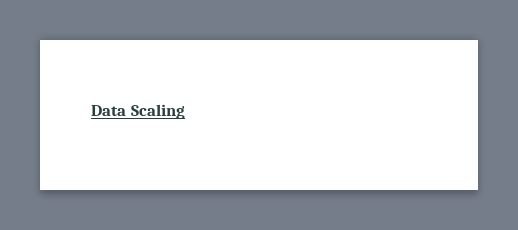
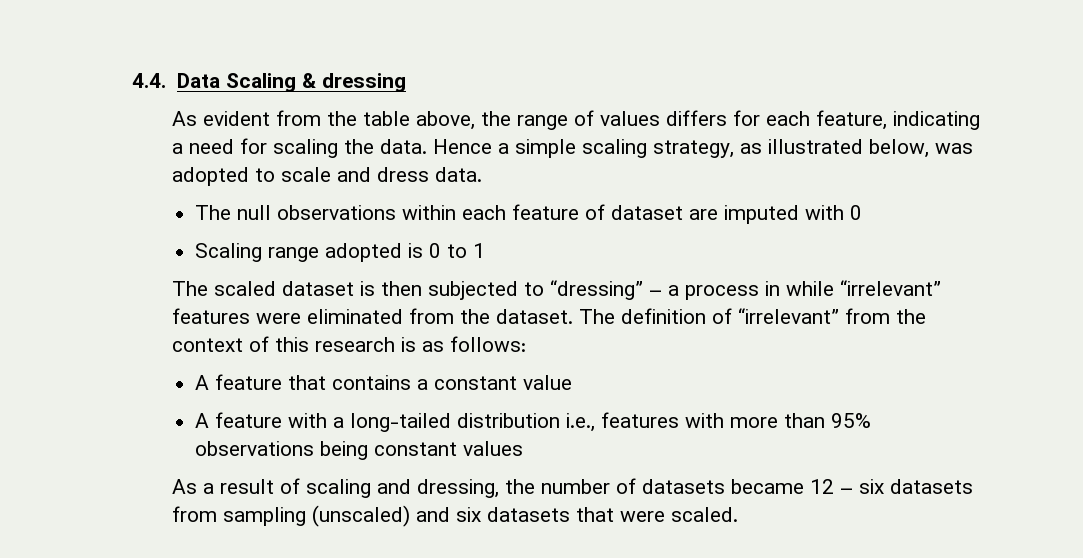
- Data Scaling
+ 4.4. Data Scaling & dressing
+ As evident from the table above, the range of values differs for each feature, indicating a need for scaling the data. Hence a simple scaling strategy, as illustrated below, was adopted to scale and dress data.
+ The null observations within each feature of dataset are imputed with 0
+ Scaling range adopted is 0 to 1
+ The scaled dataset is then subjected to “dressing” – a process in while “irrelevant” features were eliminated from the dataset. The definition of “irrelevant” from the context of this research is as follows:
+ A feature that contains a constant value
+ A feature with a long-tailed distribution i.e., features with more than 95% observations being constant values
+ As a result of scaling and dressing, the number of datasets became 12 – six datasets from sampling (unscaled) and six datasets that were scaled.

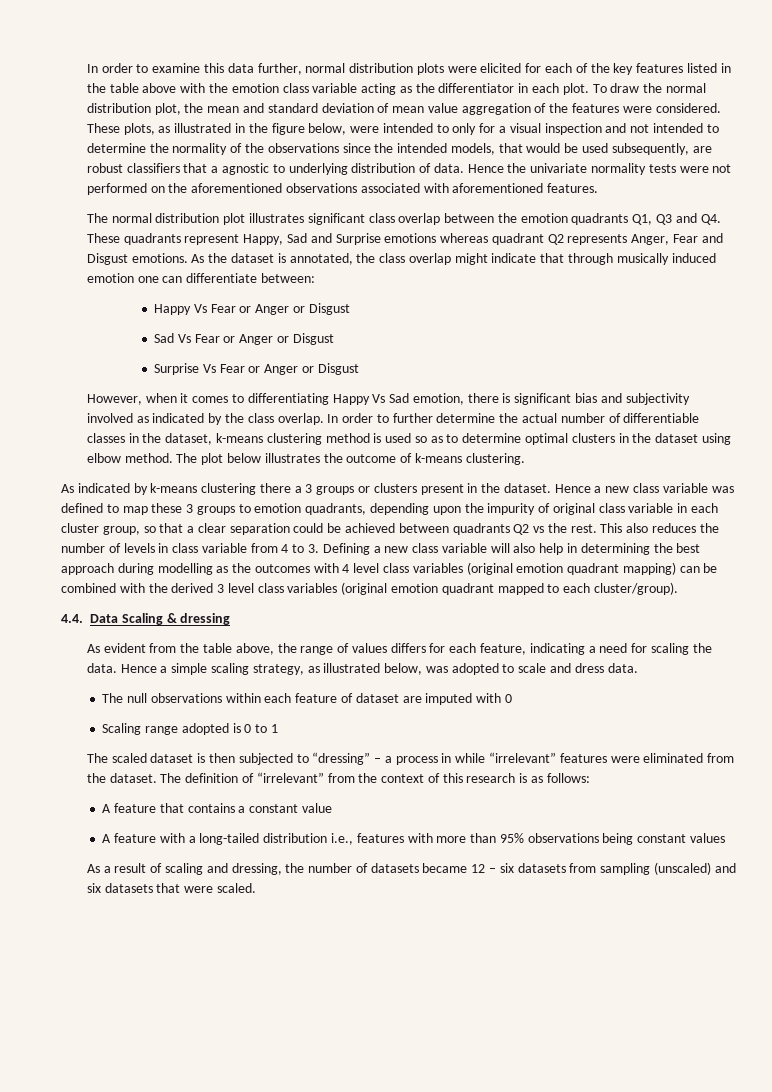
+ In order to examine this data further, normal distribution plots were elicited for each of the key features listed in the table above with the emotion class variable acting as the differentiator in each plot. To draw the normal distribution plot, the mean and standard deviation of mean value aggregation of the features were considered. These plots, as illustrated in the figure below, were intended to only for a visual inspection and not intended to determine the normality of the observations since the intended models, that would be used subsequently, are robust classifiers that a agnostic to underlying distribution of data. Hence the univariate normality tests were not performed on the aforementioned observations associated with aforementioned features.
+ The normal distribution plot illustrates significant class overlap between the emotion quadrants Q1, Q3 and Q4. These quadrants represent Happy, Sad and Surprise emotions whereas quadrant Q2 represents Anger, Fear and Disgust emotions. As the dataset is annotated, the class overlap might indicate that through musically induced emotion one can differentiate between:
+ Happy Vs Fear or Anger or Disgust
+ Sad Vs Fear or Anger or Disgust
+ Surprise Vs Fear or Anger or Disgust
+ However, when it comes to differentiating Happy Vs Sad emotion, there is significant bias and subjectivity involved as indicated by the class overlap. In order to further determine the actual number of differentiable classes in the dataset, k-means clustering method is used so as to determine optimal clusters in the dataset using elbow method. The plot below illustrates the outcome of k-means clustering.
+ As indicated by k-means clustering there a 3 groups or clusters present in the dataset. Hence a new class variable was defined to map these 3 groups to emotion quadrants, depending upon the impurity of original class variable in each cluster group, so that a clear separation could be achieved between quadrants Q2 vs the rest. This also reduces the number of levels in class variable from 4 to 3. Defining a new class variable will also help in determining the best approach during modelling as the outcomes with 4 level class variables (original emotion quadrant mapping) can be combined with the derived 3 level class variables (original emotion quadrant mapped to each cluster/group).

